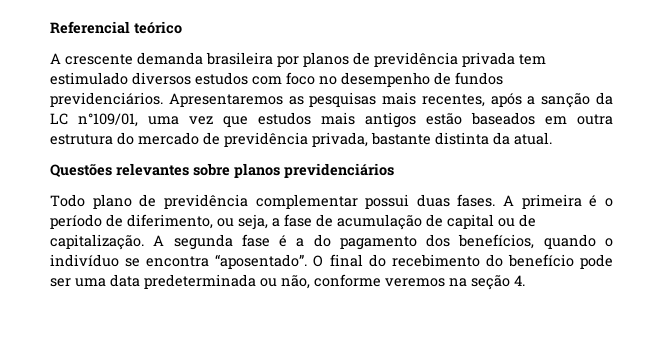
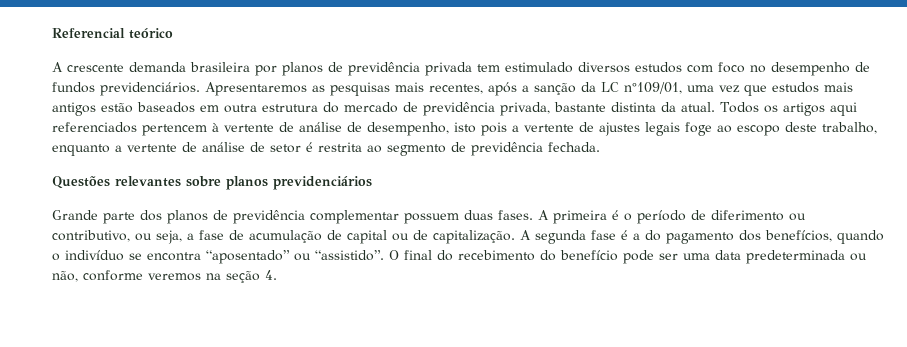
+ Todos os artigos aqui referenciados pertencem à vertente de análise de desempenho, isto pois a vertente de ajustes legais foge ao escopo deste trabalho, enquanto a vertente de análise de setor é restrita ao segmento de previdência fechada.
- Todo plano de previdência complementar possui duas fases.
+ Grande parte dos planos de previdência complementar possuem duas fases.
- A primeira é o período de diferimento, ou seja, a fase de acumulação de capital ou de capitalização.
+ A primeira é o período de diferimento ou contributivo, ou seja, a fase de acumulação de capital ou de capitalização.
- A segunda fase é a do pagamento dos benefícios, quando o indivíduo se encontra “aposentado”.
+ A segunda fase é a do pagamento dos benefícios, quando o indivíduo se encontra “aposentado” ou “assistido”.

